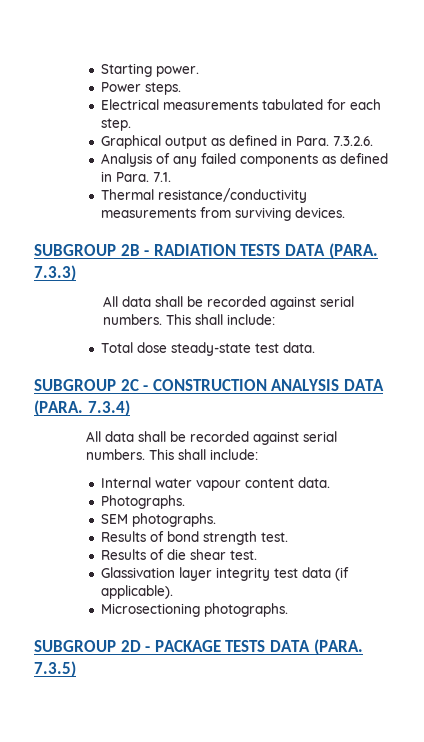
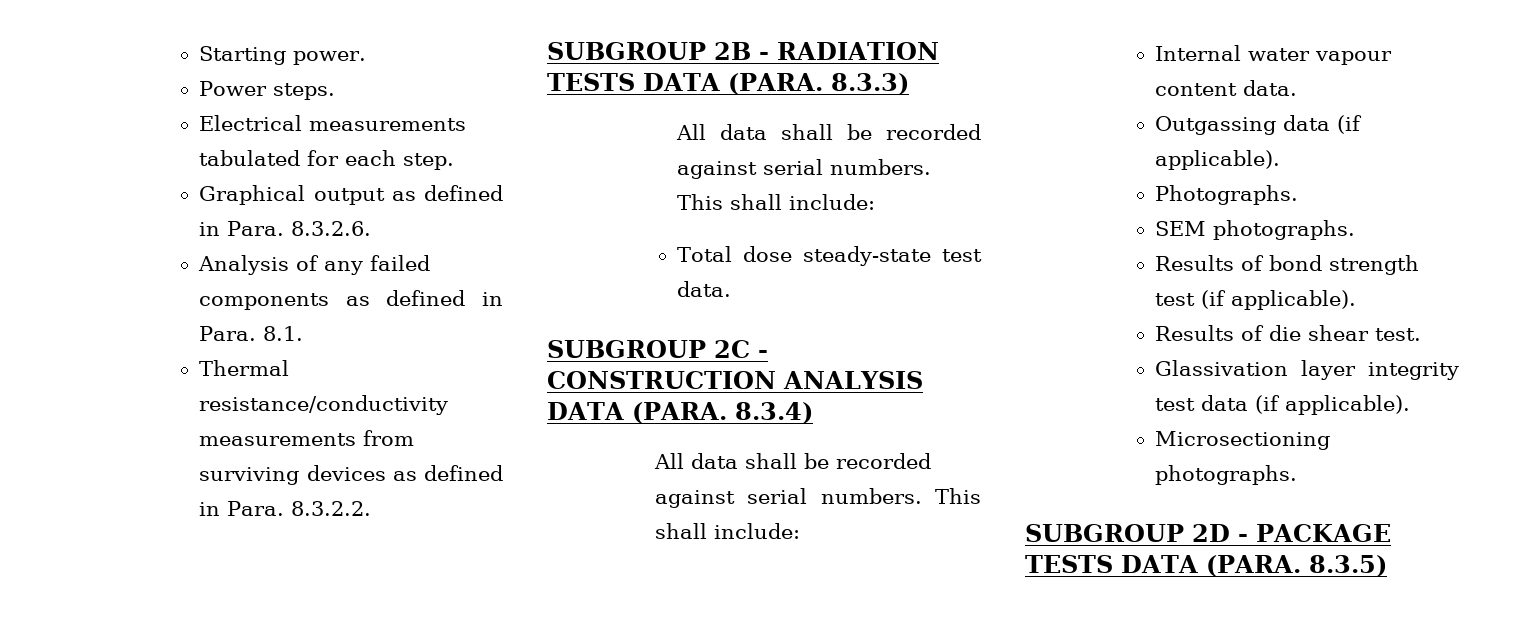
- Graphical output as defined in Para. 7.3.2.6.
+ Graphical output as defined in Para. 8.3.2.6.
- Analysis of any failed components as defined in Para. 7.1.
+ Analysis of any failed components as defined in Para. 8.1.
- Thermal resistance/conductivity measurements from surviving devices.
+ Thermal resistance/conductivity measurements from surviving devices as defined in Para. 8.3.2.2.
- SUBGROUP 2B - RADIATION TESTS DATA (PARA. 7.3.3)
+ SUBGROUP 2B - RADIATION TESTS DATA (PARA. 8.3.3)
- SUBGROUP 2C - CONSTRUCTION ANALYSIS DATA (PARA. 7.3.4)
+ SUBGROUP 2C - CONSTRUCTION ANALYSIS DATA (PARA. 8.3.4)
+ Outgassing data (if applicable).
- Results of bond strength test.
+ Results of bond strength test (if applicable).
- SUBGROUP 2D - PACKAGE TESTS DATA (PARA. 7.3.5)
+ SUBGROUP 2D - PACKAGE TESTS DATA (PARA. 8.3.5)

